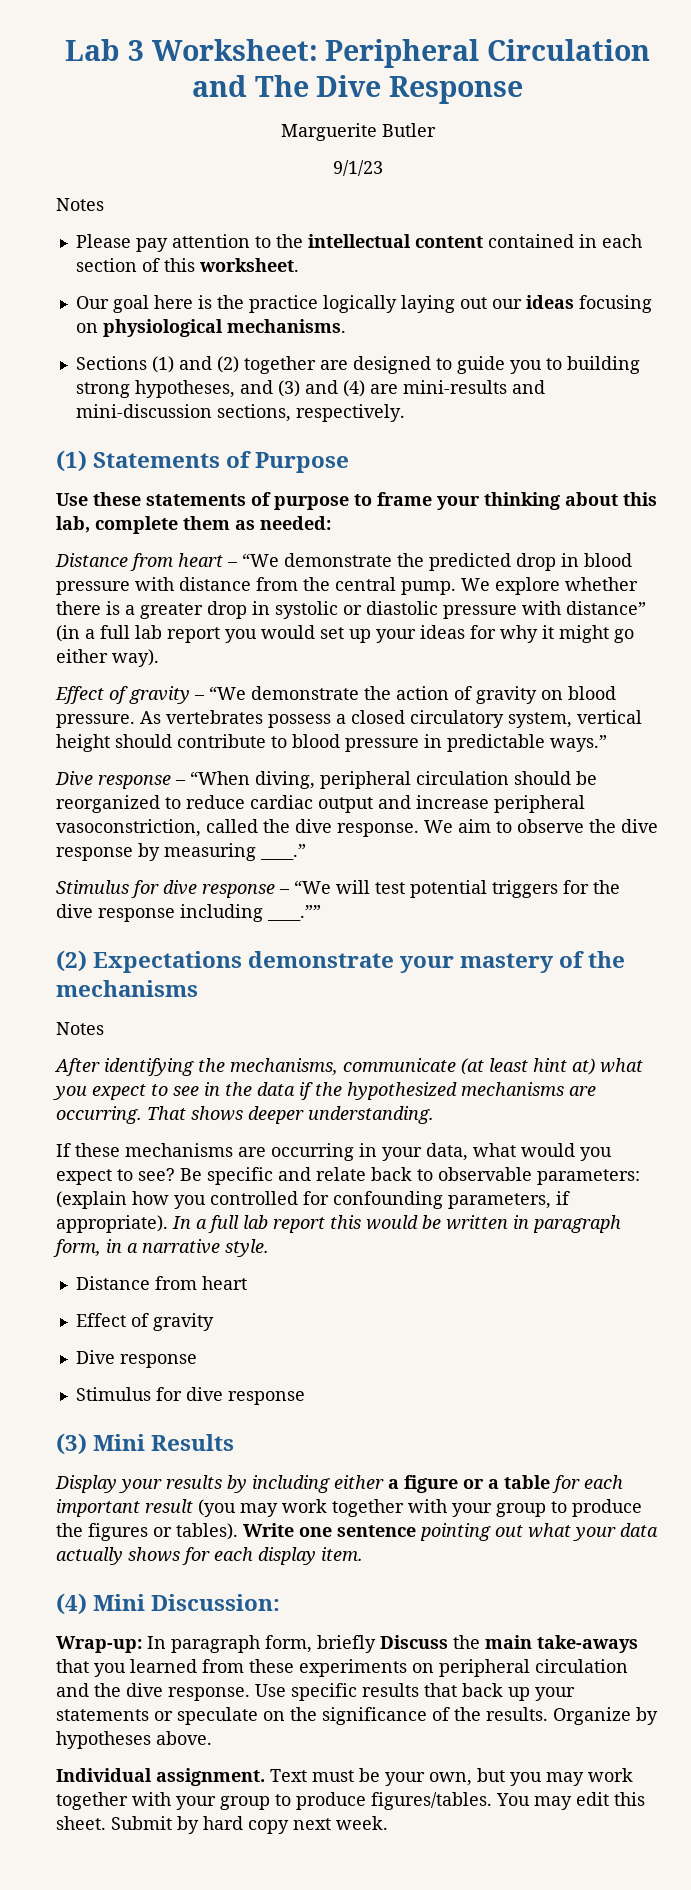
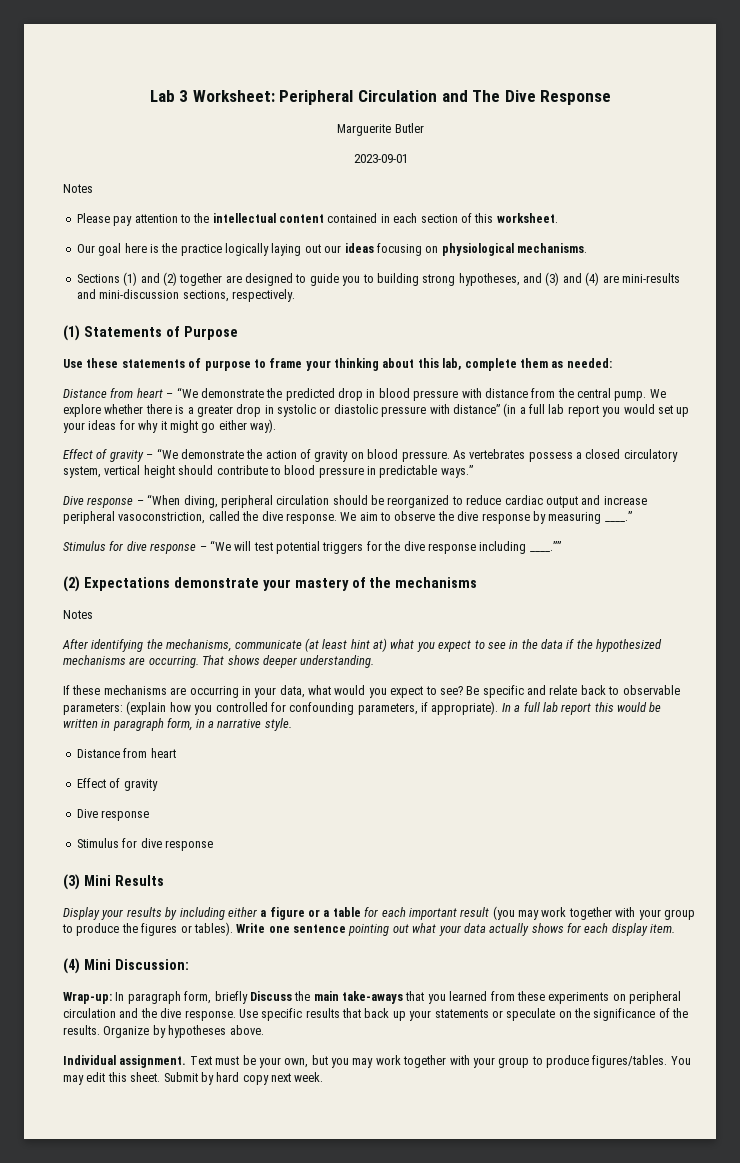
- 9/1/23
+ 2023-09-01

